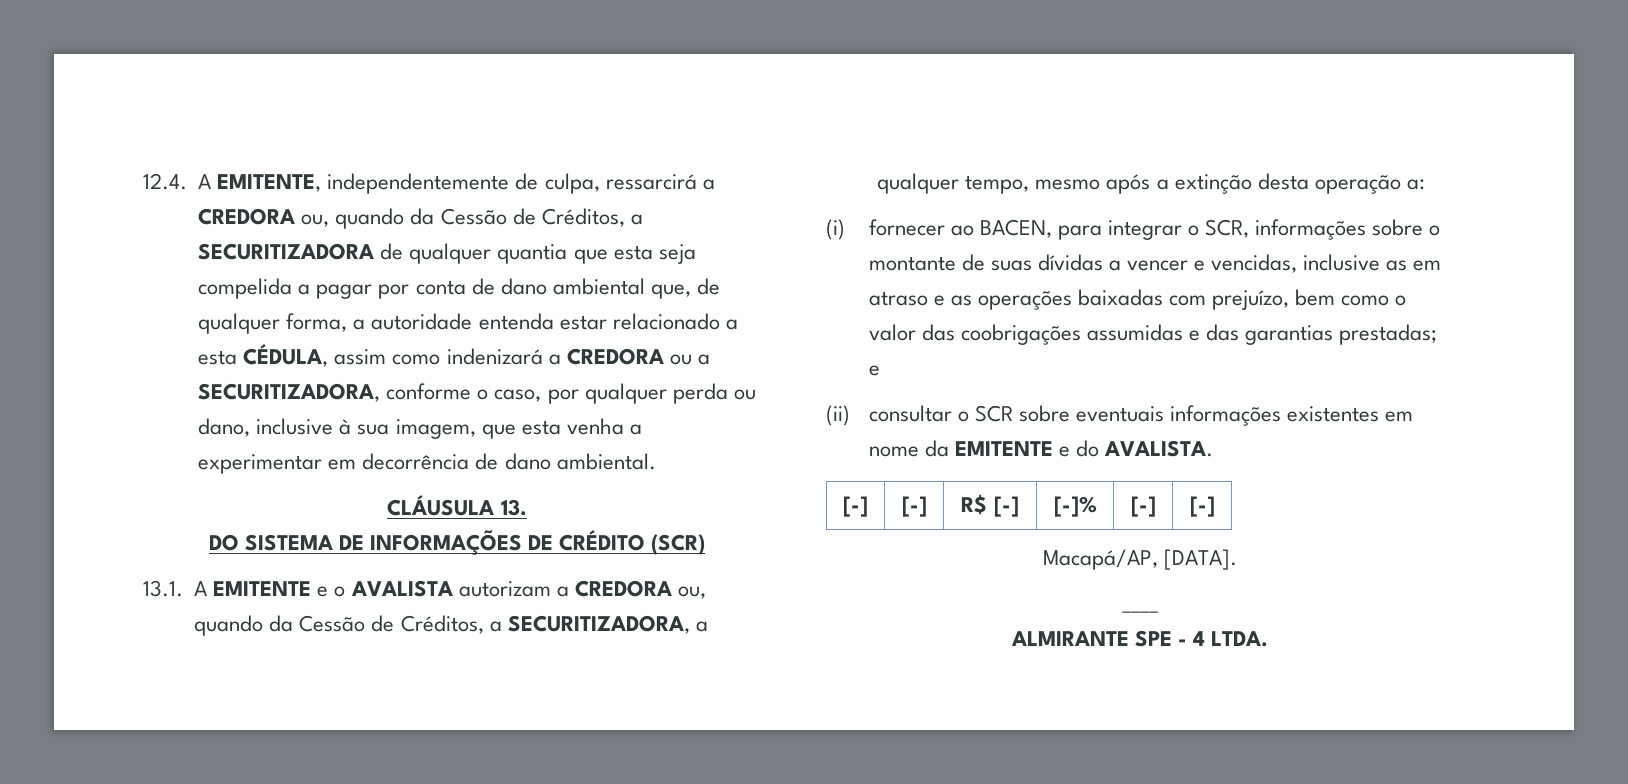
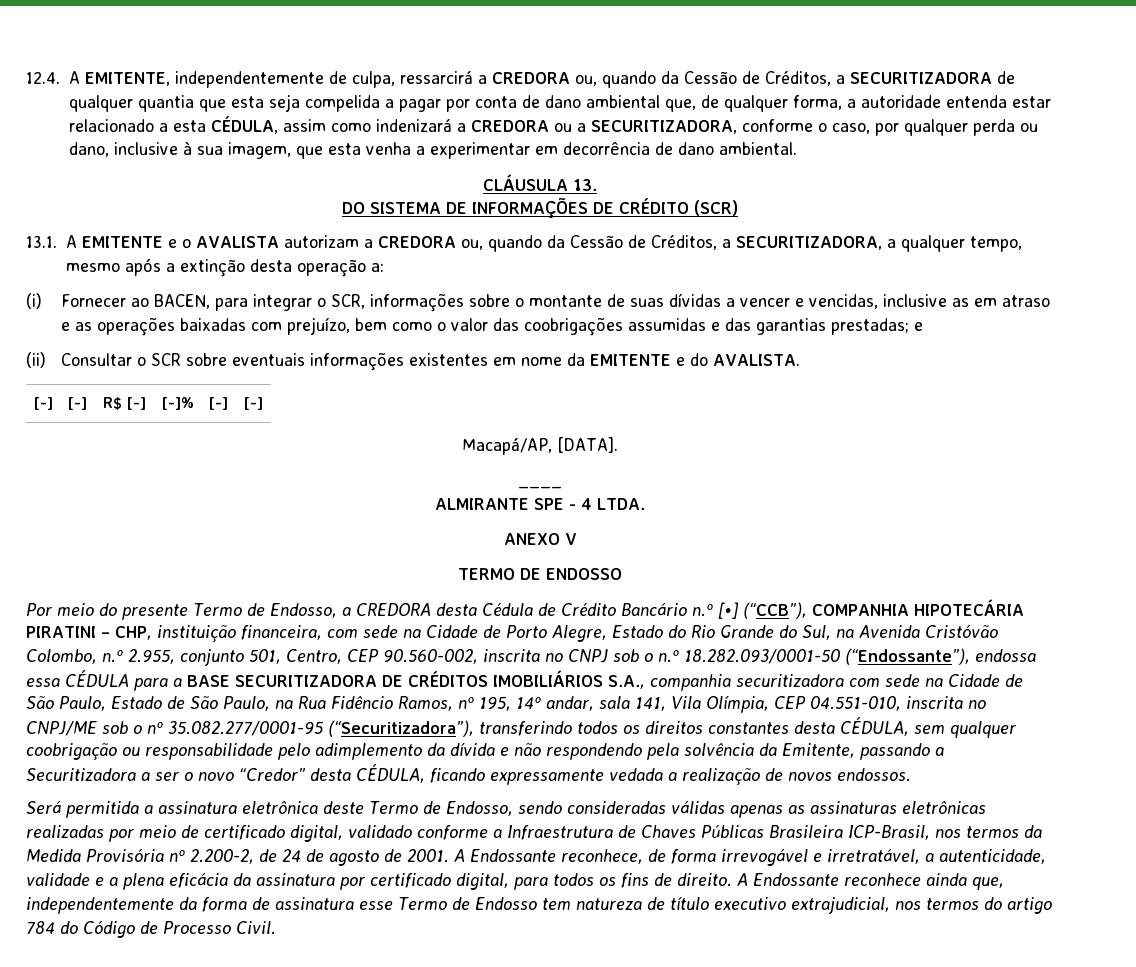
- (i) fornecer ao BACEN, para integrar o SCR, informações sobre o montante de suas dívidas a vencer e vencidas, inclusive as em atraso e as operações baixadas com prejuízo, bem como o valor das coobrigações assumidas e das garantias prestadas; e
+ (i) Fornecer ao BACEN, para integrar o SCR, informações sobre o montante de suas dívidas a vencer e vencidas, inclusive as em atraso e as operações baixadas com prejuízo, bem como o valor das coobrigações assumidas e das garantias prestadas; e
- (ii) consultar o SCR sobre eventuais informações existentes em nome da EMITENTE e do AVALISTA.
+ (ii) Consultar o SCR sobre eventuais informações existentes em nome da EMITENTE e do AVALISTA.
+ ANEXO V
+ TERMO DE ENDOSSO
+ Por meio do presente Termo de Endosso, a CREDORA desta Cédula de Crédito Bancário n.º [•] (“CCB”), COMPANHIA HIPOTECÁRIA PIRATINI – CHP, instituição financeira, com sede na Cidade de Porto Alegre, Estado do Rio Grande do Sul, na Avenida Cristóvão Colombo, n.º 2.955, conjunto 501, Centro, CEP 90.560-002, inscrita no CNPJ sob o n.º 18.282.093/0001-50 (“Endossante”), endossa essa CÉDULA para a BASE SECURITIZADORA DE CRÉDITOS IMOBILIÁRIOS S.A., companhia securitizadora com sede na Cidade de São Paulo, Estado de São Paulo, na Rua Fidêncio Ramos, nº 195, 14º andar, sala 141, Vila Olímpia, CEP 04.551-010, inscrita no CNPJ/ME sob o nº 35.082.277/0001-95 (“Securitizadora”), transferindo todos os direitos constantes desta CÉDULA, sem qualquer coobrigação ou responsabilidade pelo adimplemento da dívida e não respondendo pela solvência da Emitente, passando a Securitizadora a ser o novo “Credor” desta CÉDULA, ficando expressamente vedada a realização de novos endossos.
+ Será permitida a assinatura eletrônica deste Termo de Endosso, sendo consideradas válidas apenas as assinaturas eletrônicas realizadas por meio de certificado digital, validado conforme a Infraestrutura de Chaves Públicas Brasileira ICP-Brasil, nos termos da Medida Provisória nº 2.200-2, de 24 de agosto de 2001. A Endossante reconhece, de forma irrevogável e irretratável, a autenticidade, validade e a plena eficácia da assinatura por certificado digital, para todos os fins de direito. A Endossante reconhece ainda que, independentemente da forma de assinatura esse Termo de Endosso tem natureza de título executivo extrajudicial, nos termos do artigo 784 do Código de Processo Civil.

